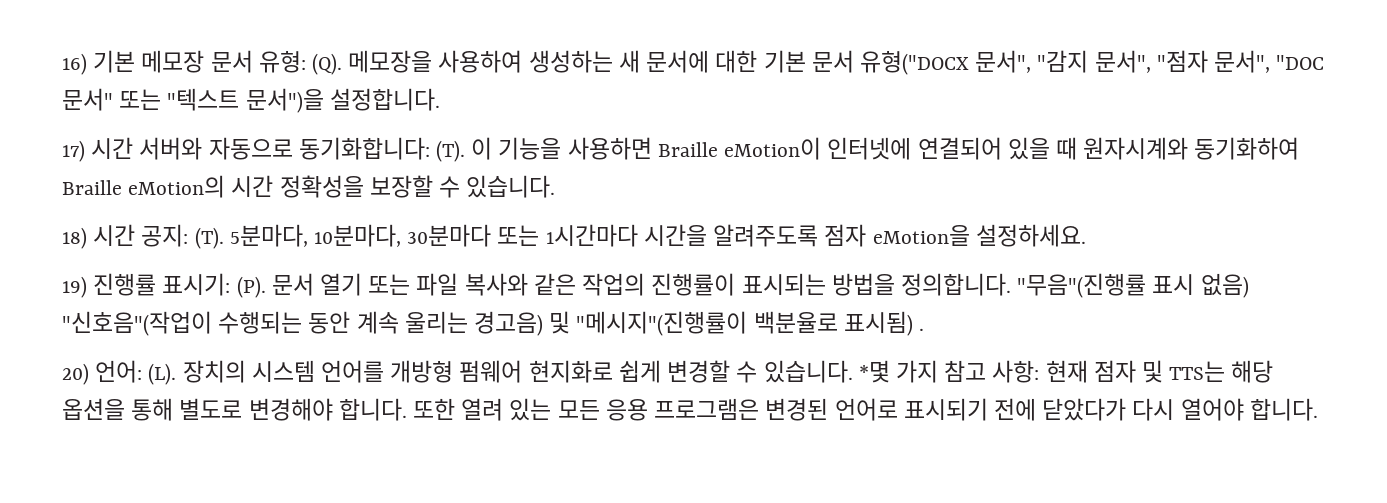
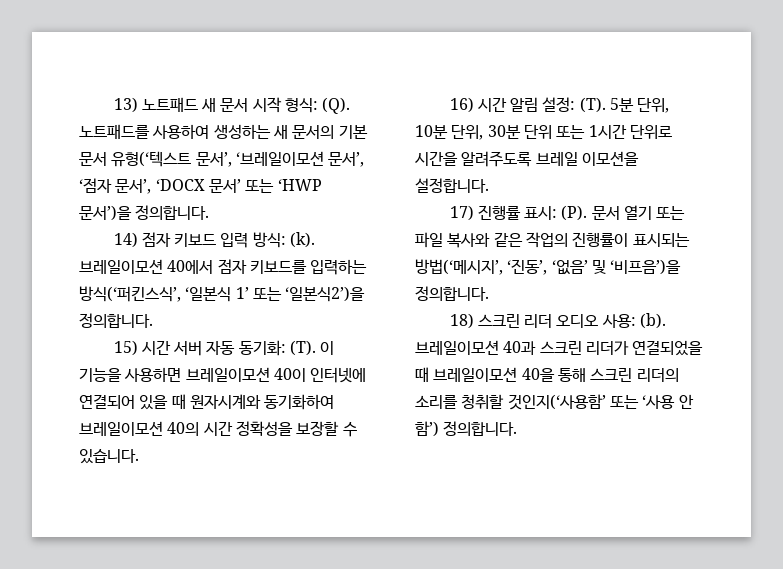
- 16) 기본 메모장 문서 유형: (Q). 메모장을 사용하여 생성하는 새 문서에 대한 기본 문서 유형("DOCX 문서", "감지 문서", "점자 문서", "DOC 문서" 또는 "텍스트 문서")을 설정합니다.
- 17) 시간 서버와 자동으로 동기화합니다: (T). 이 기능을 사용하면 Braille eMotion이 인터넷에 연결되어 있을 때 원자시계와 동기화하여 Braille eMotion의 시간 정확성을 보장할 수 있습니다.
+ 13) 노트패드 새 문서 시작 형식: (Q). 노트패드를 사용하여 생성하는 새 문서의 기본 문서 유형(‘텍스트 문서’, ‘브레일이모션 문서’, ‘점자 문서’, ‘DOCX 문서’ 또는 ‘HWP 문서’)을 정의합니다.
+ 14) 점자 키보드 입력 방식: (k). 브레일이모션 40에서 점자 키보드를 입력하는 방식(‘퍼킨스식’, ‘일본식 1’ 또는 ‘일본식2’)을 정의합니다.
+ 15) 시간 서버 자동 동기화: (T). 이 기능을 사용하면 브레일이모션 40이 인터넷에 연결되어 있을 때 원자시계와 동기화하여 브레일이모션 40의 시간 정확성을 보장할 수 있습니다.
- 18) 시간 공지: (T). 5분마다, 10분마다, 30분마다 또는 1시간마다 시간을 알려주도록 점자 eMotion을 설정하세요.
- 19) 진행률 표시기: (P). 문서 열기 또는 파일 복사와 같은 작업의 진행률이 표시되는 방법을 정의합니다. "무음"(진행률 표시 없음) "신호음"(작업이 수행되는 동안 계속 울리는 경고음) 및 "메시지"(진행률이 백분율로 표시됨) .
- 20) 언어: (L). 장치의 시스템 언어를 개방형 펌웨어 현지화로 쉽게 변경할 수 있습니다. *몇 가지 참고 사항: 현재 점자 및 TTS는 해당 옵션을 통해 별도로 변경해야 합니다. 또한 열려 있는 모든 응용 프로그램은 변경된 언어로 표시되기 전에 닫았다가 다시 열어야 합니다.
+ 16) 시간 알림 설정: (T). 5분 단위, 10분 단위, 30분 단위 또는 1시간 단위로 시간을 알려주도록 브레일 이모션을 설정합니다.
+ 17) 진행률 표시: (P). 문서 열기 또는 파일 복사와 같은 작업의 진행률이 표시되는 방법(‘메시지’, ‘진동’, ‘없음’ 및 ‘비프음’)을 정의합니다.
+ 18) 스크린 리더 오디오 사용: (b). 브레일이모션 40과 스크린 리더가 연결되었을 때 브레일이모션 40을 통해 스크린 리더의 소리를 청취할 것인지(‘사용함’ 또는 ‘사용 안 함’) 정의합니다.

